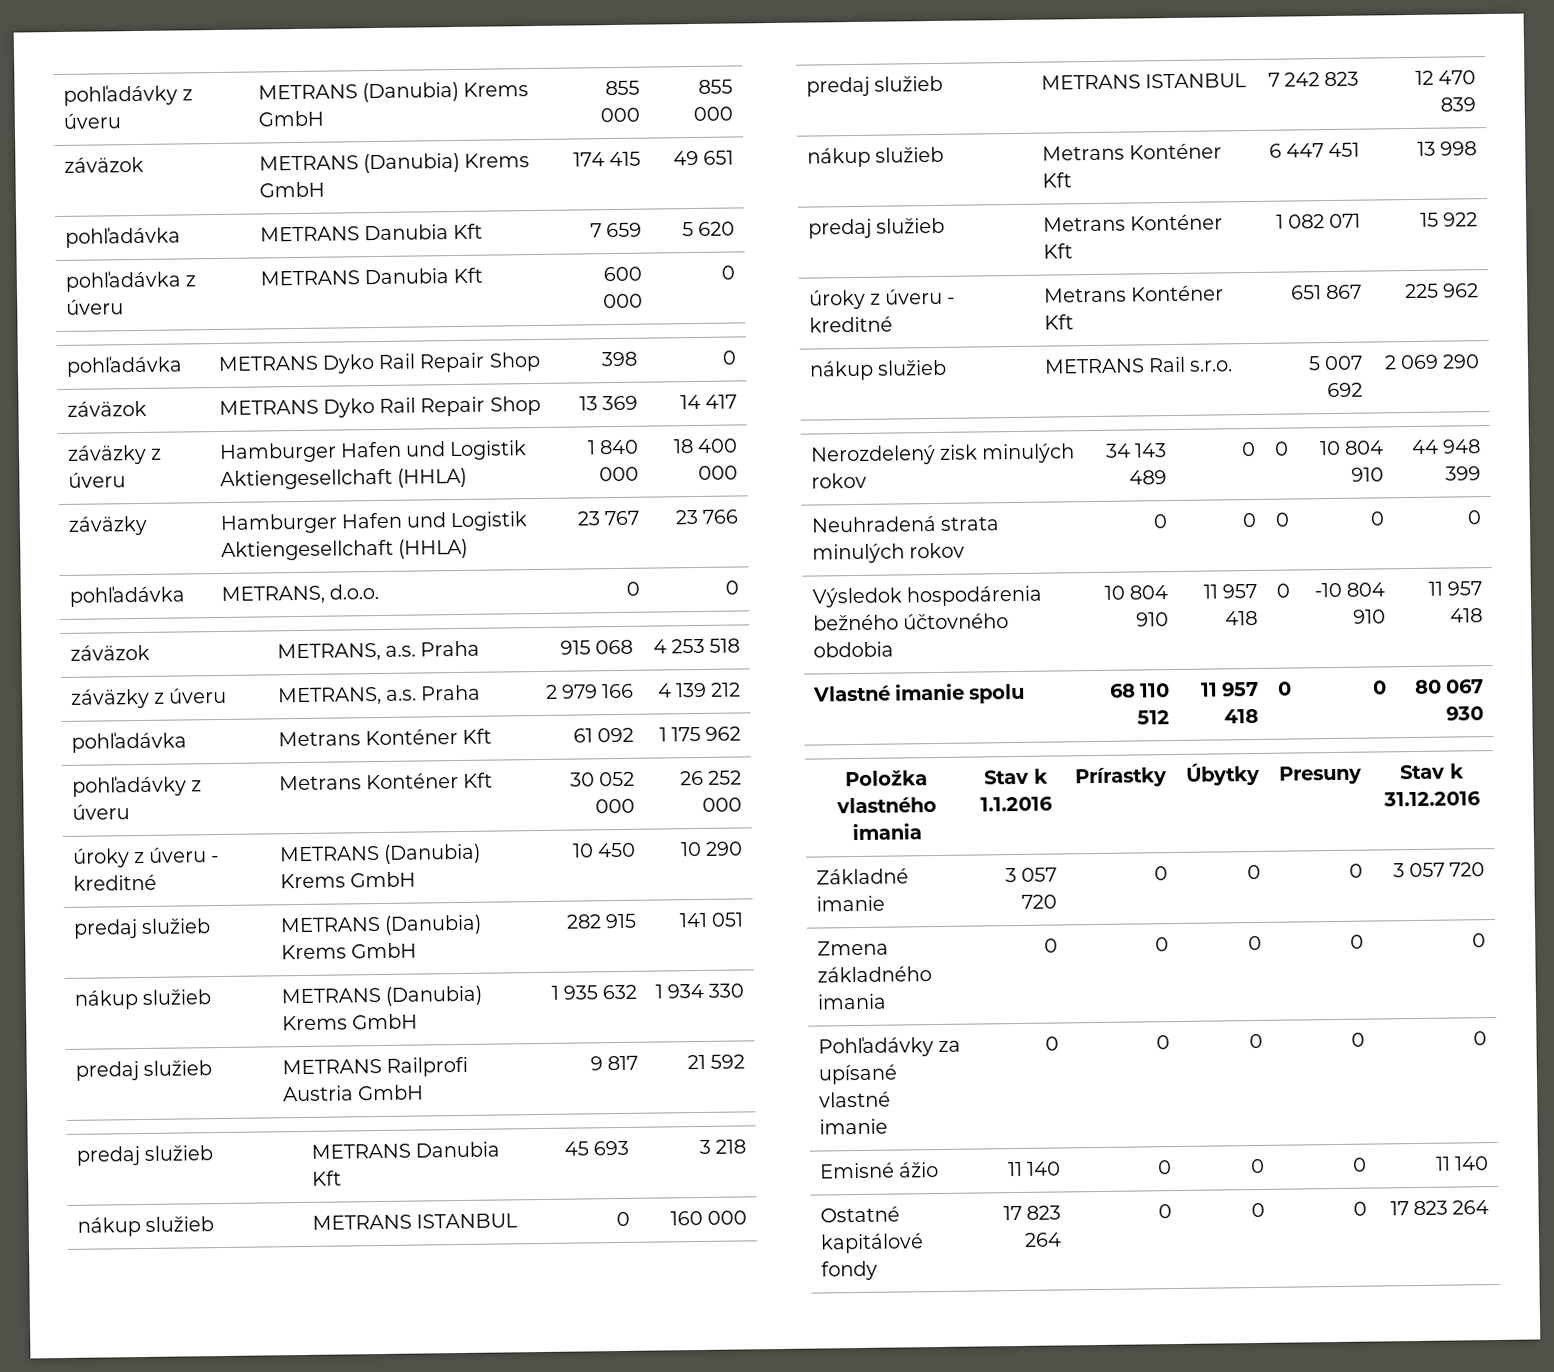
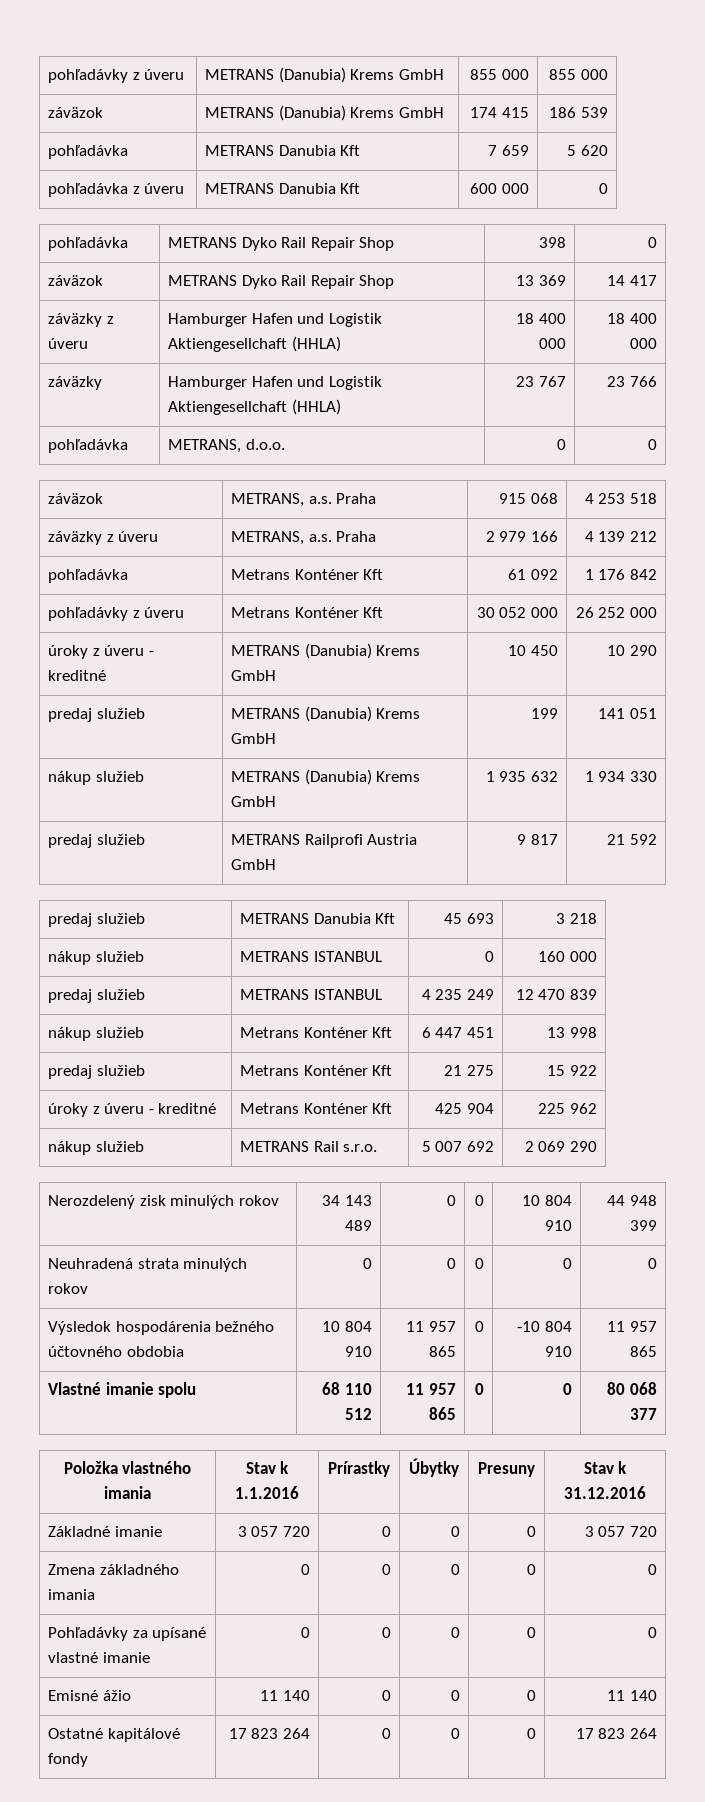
- záväzok | METRANS (Danubia) Krems GmbH | 174 415 | 49 651
+ záväzok | METRANS (Danubia) Krems GmbH | 174 415 | 186 539
- záväzky z úveru | Hamburger Hafen und Logistik Aktiengesellchaft (HHLA) | 1 840 000 | 18 400 000
+ záväzky z úveru | Hamburger Hafen und Logistik Aktiengesellchaft (HHLA) | 18 400 000 | 18 400 000
- pohľadávka | Metrans Konténer Kft | 61 092 | 1 175 962
+ pohľadávka | Metrans Konténer Kft | 61 092 | 1 176 842
- predaj služieb | METRANS (Danubia) Krems GmbH | 282 915 | 141 051
+ predaj služieb | METRANS (Danubia) Krems GmbH | 199 | 141 051
- predaj služieb | METRANS ISTANBUL | 7 242 823 | 12 470 839
+ predaj služieb | METRANS ISTANBUL | 4 235 249 | 12 470 839
- predaj služieb | Metrans Konténer Kft | 1 082 071 | 15 922
+ predaj služieb | Metrans Konténer Kft | 21 275 | 15 922
- úroky z úveru - kreditné | Metrans Konténer Kft | 651 867 | 225 962
+ úroky z úveru - kreditné | Metrans Konténer Kft | 425 904 | 225 962
- Výsledok hospodárenia bežného účtovného obdobia | 10 804 910 | 11 957 418 | 0 | -10 804 910 | 11 957 418
+ Výsledok hospodárenia bežného účtovného obdobia | 10 804 910 | 11 957 865 | 0 | -10 804 910 | 11 957 865
- Vlastné imanie spolu | 68 110 512 | 11 957 418 | 0 | 0 | 80 067 930
+ Vlastné imanie spolu | 68 110 512 | 11 957 865 | 0 | 0 | 80 068 377

